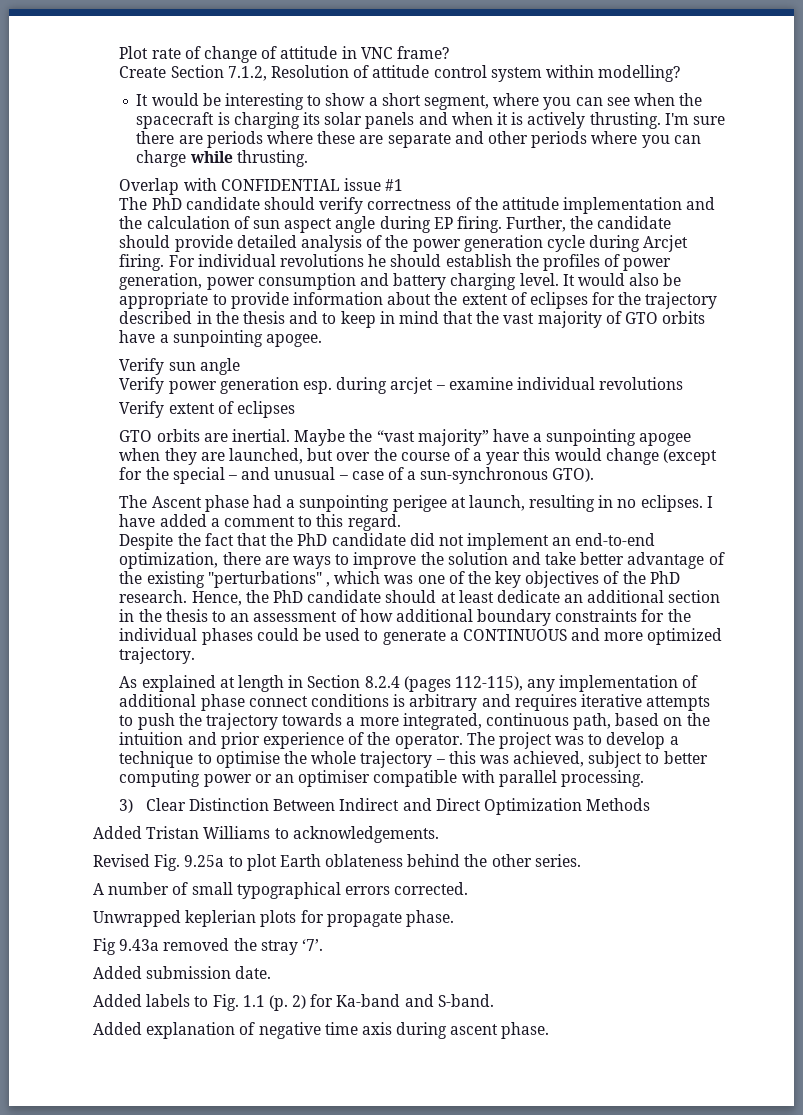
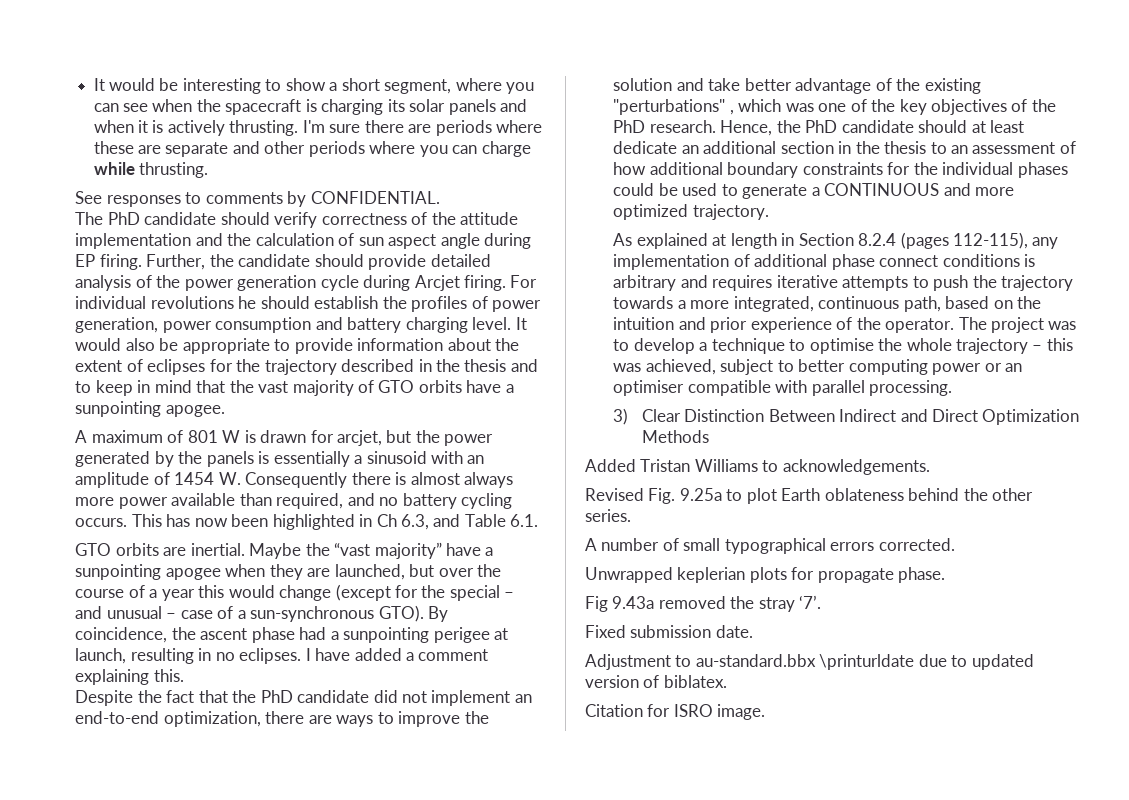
- Plot rate of change of attitude in VNC frame?
- Create Section 7.1.2, Resolution of attitude control system within modelling?
- Overlap with CONFIDENTIAL issue #1
+ See responses to comments by CONFIDENTIAL.
- Verify sun angle
- Verify power generation esp. during arcjet – examine individual revolutions
- Verify extent of eclipses
+ A maximum of 801 W is drawn for arcjet, but the power generated by the panels is essentially a sinusoid with an amplitude of 1454 W. Consequently there is almost always more power available than required, and no battery cycling occurs. This has now been highlighted in Ch 6.3, and Table 6.1.
- Maybe the “vast majority” have a sunpointing apogee when they are launched, but over the course of a year this would change (except for the special – and unusual – case of a sun-synchronous GTO).
- The Ascent phase had a sunpointing perigee at launch, resulting in no eclipses.
+ Maybe the “vast majority” have a sunpointing apogee when they are launched, but over the course of a year this would change (except for the special – and unusual – case of a sun-synchronous GTO). By coincidence, the ascent phase had a sunpointing perigee at launch, resulting in no eclipses.
- I have added a comment to this regard.
+ I have added a comment explaining this.
- Added submission date.
+ Fixed submission date.
- Added labels to Fig. 1.1 (p. 2) for Ka-band and S-band.
- Added explanation of negative time axis during ascent phase.
+ Adjustment to au-standard.bbx \printurldate due to updated version of biblatex.
+ Citation for ISRO image.

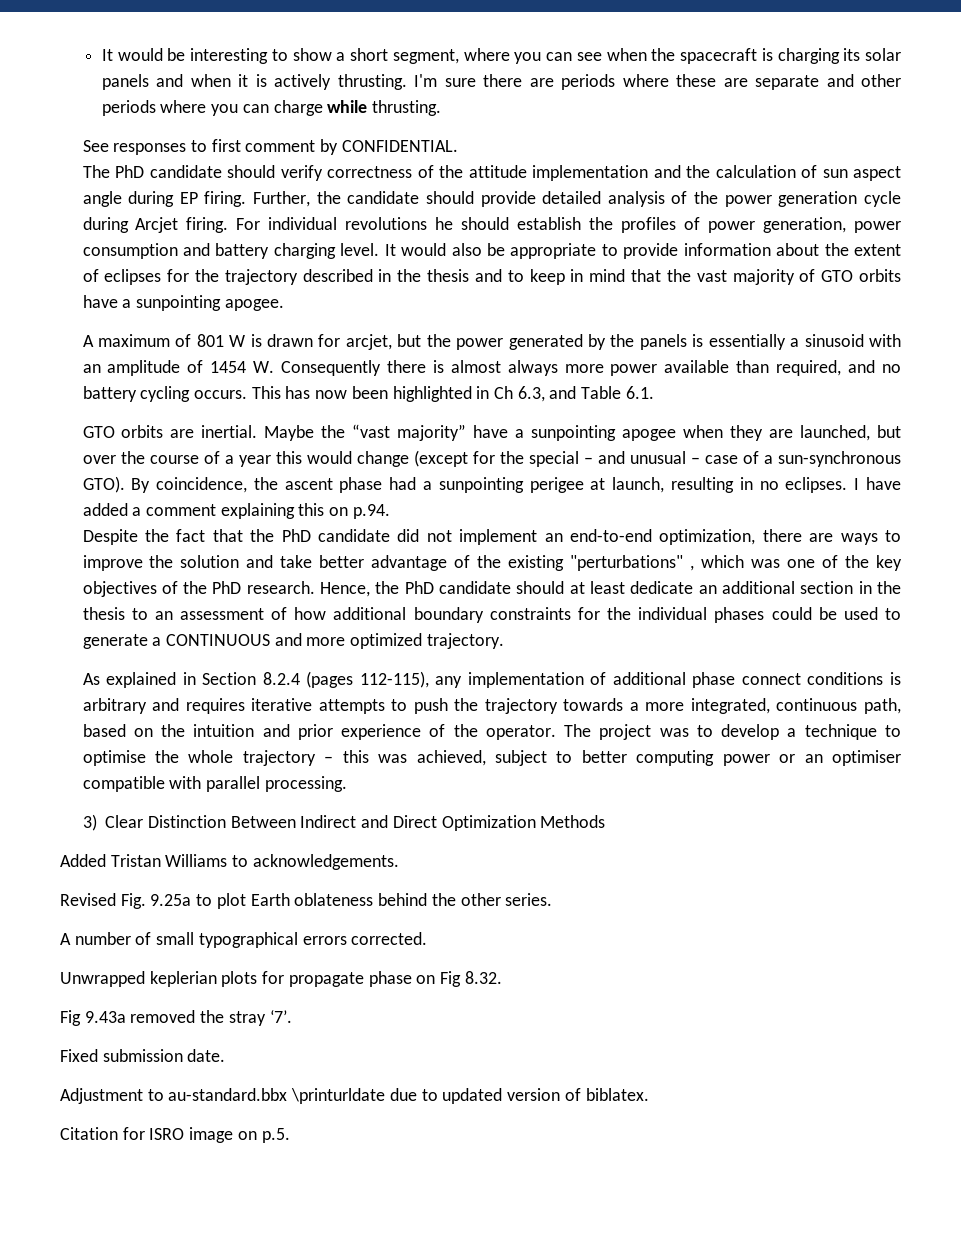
- See responses to comments by CONFIDENTIAL.
+ See responses to first comment by CONFIDENTIAL.
- I have added a comment explaining this.
+ I have added a comment explaining this on p.94.
- As explained at length in Section 8.2.4 (pages 112-115), any implementation of additional phase connect conditions is arbitrary and requires iterative attempts to push the trajectory towards a more integrated, continuous path, based on the intuition and prior experience of the operator.
+ As explained in Section 8.2.4 (pages 112-115), any implementation of additional phase connect conditions is arbitrary and requires iterative attempts to push the trajectory towards a more integrated, continuous path, based on the intuition and prior experience of the operator.
- Unwrapped keplerian plots for propagate phase.
+ Unwrapped keplerian plots for propagate phase on Fig 8.32.
- Citation for ISRO image.
+ Citation for ISRO image on p.5.

